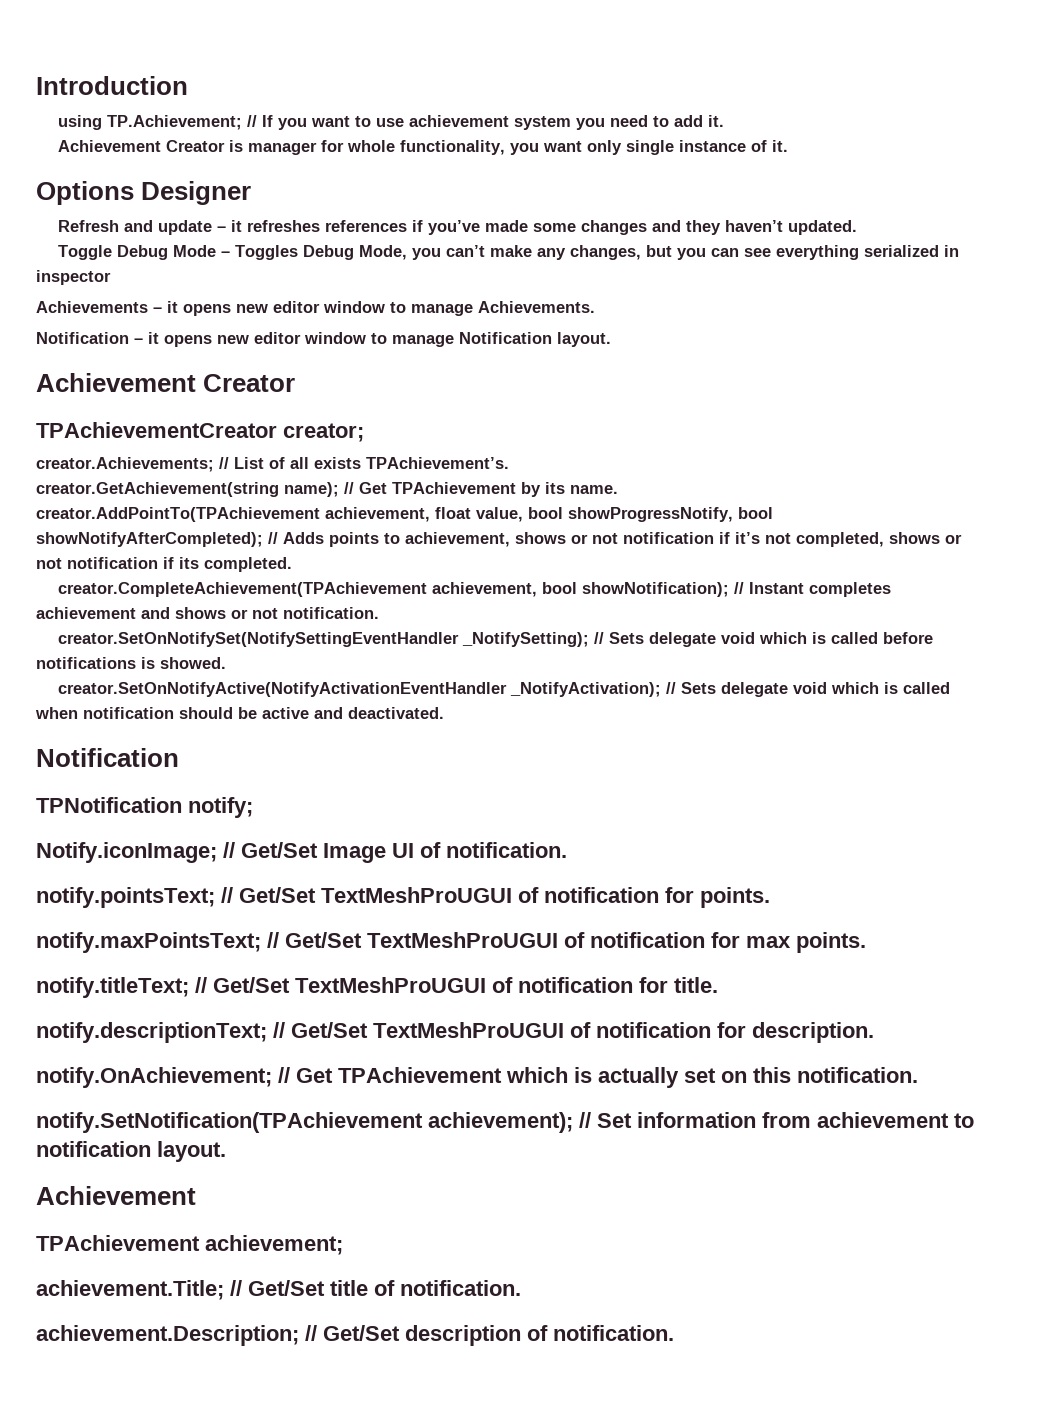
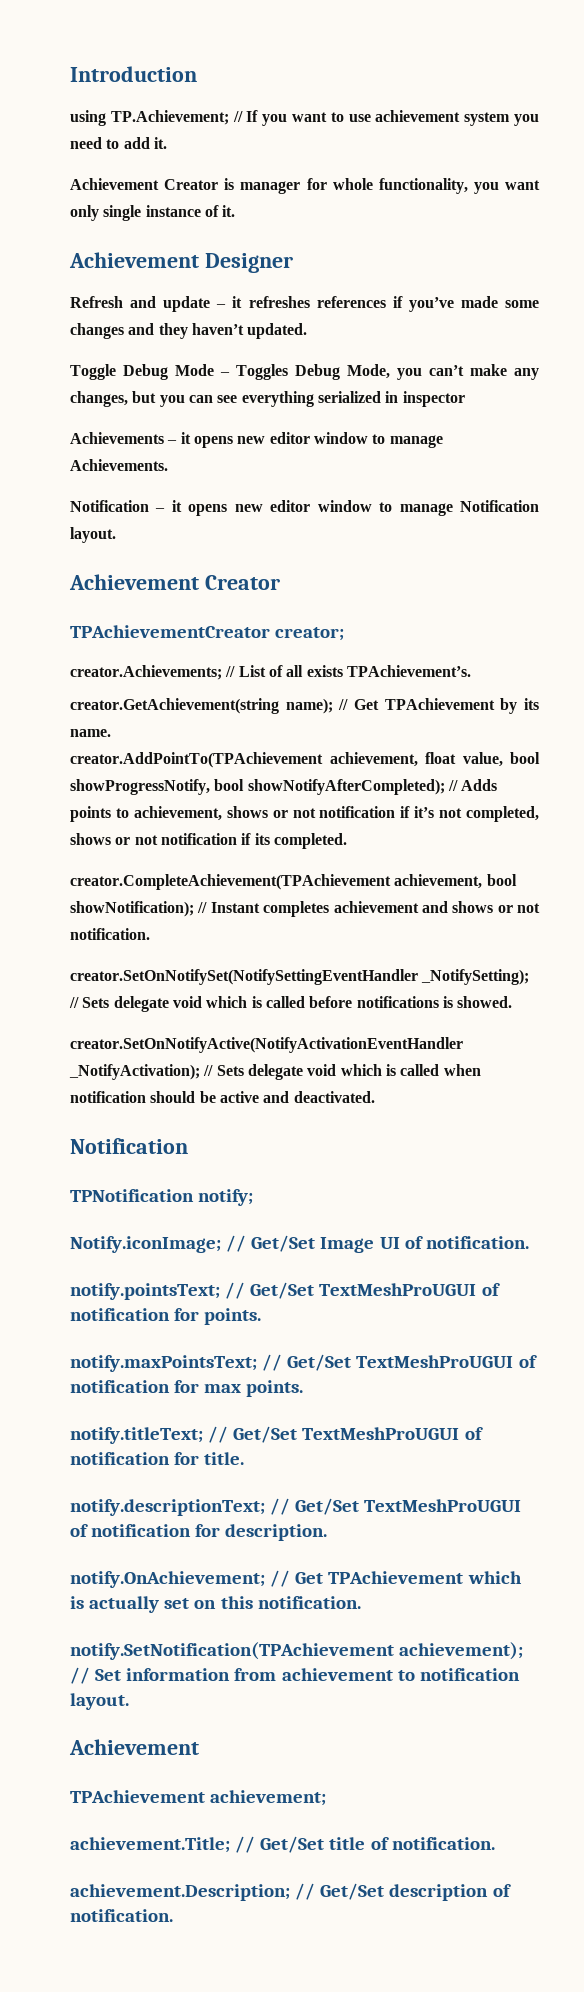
- Options Designer
+ Achievement Designer

